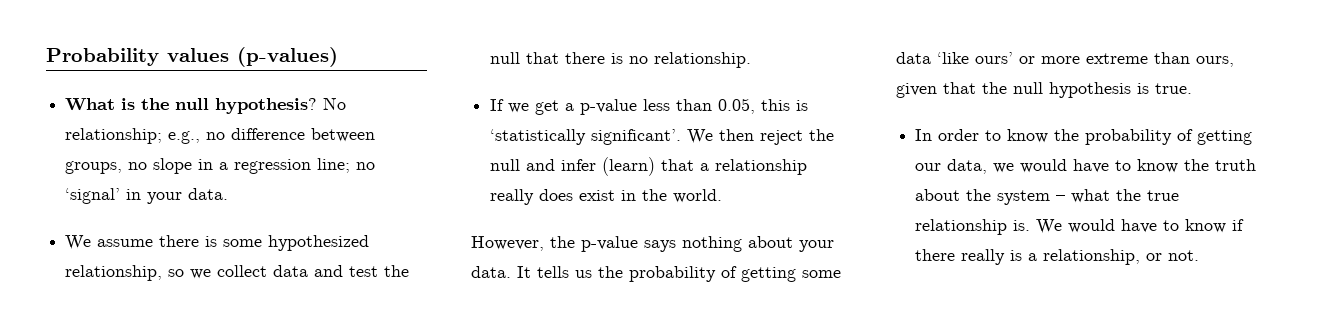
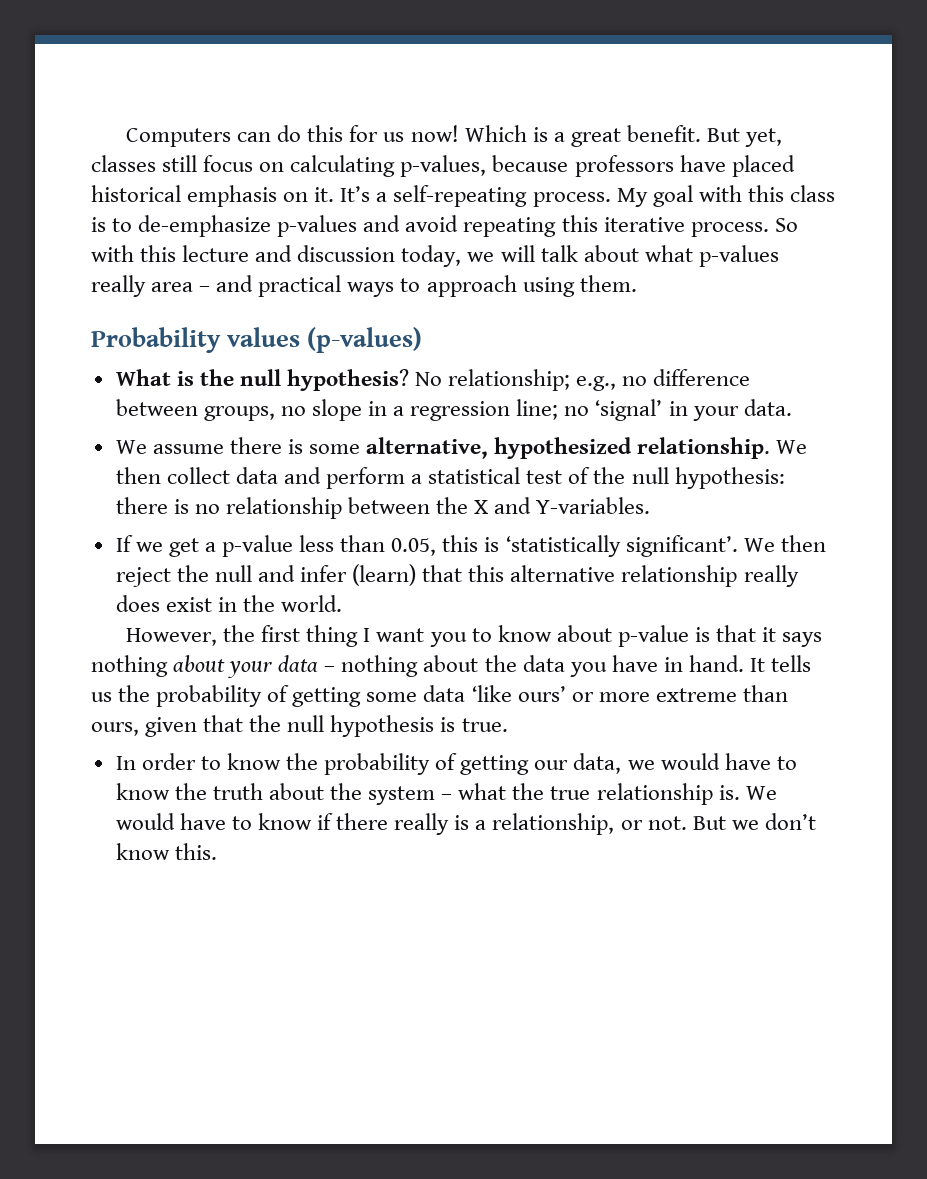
+ Computers can do this for us now! Which is a great benefit. But yet, classes still focus on calculating p-values, because professors have placed historical emphasis on it. It’s a self-repeating process. My goal with this class is to de-emphasize p-values and avoid repeating this iterative process. So with this lecture and discussion today, we will talk about what p-values really area – and practical ways to approach using them.
- We assume there is some hypothesized relationship, so we collect data and test the null that there is no relationship.
+ We assume there is some alternative, hypothesized relationship. We then collect data and perform a statistical test of the null hypothesis: there is no relationship between the X and Y-variables.
- We then reject the null and infer (learn) that a relationship really does exist in the world.
+ We then reject the null and infer (learn) that this alternative relationship really does exist in the world.
- However, the p-value says nothing about your data.
+ However, the first thing I want you to know about p-value is that it says nothing about your data – nothing about the data you have in hand.
+ But we don’t know this.

